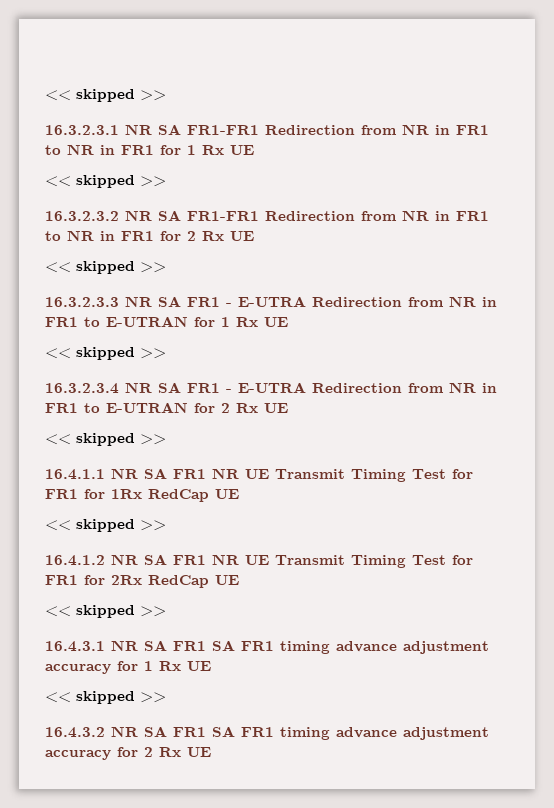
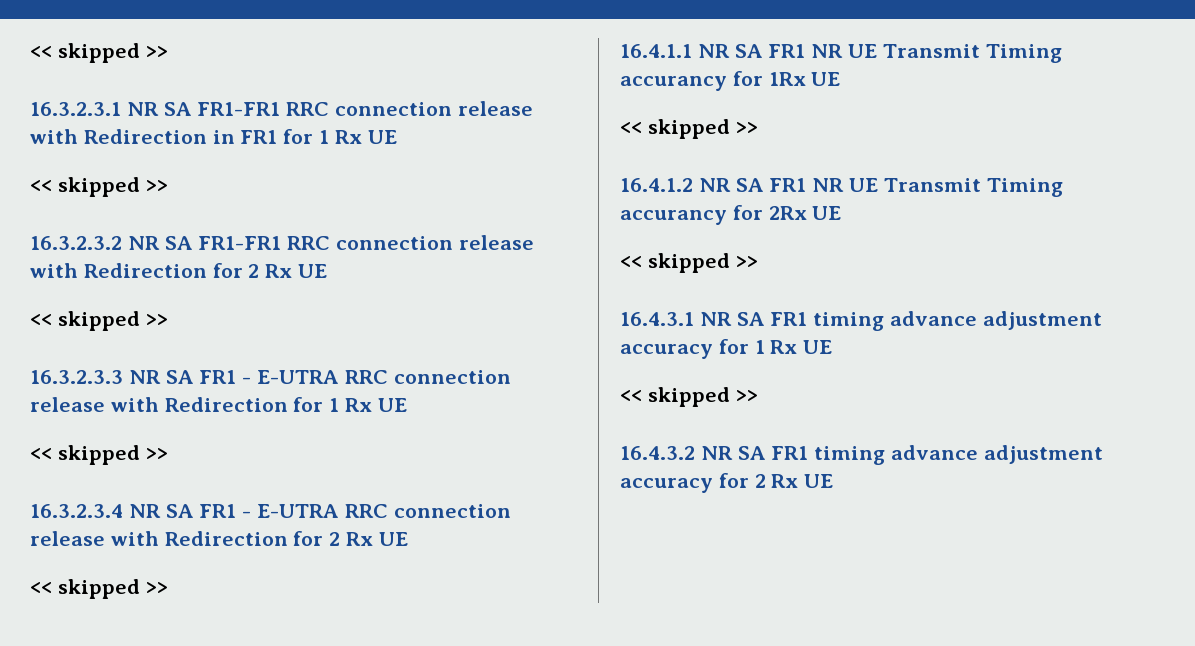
- 16.3.2.3.1 NR SA FR1-FR1 Redirection from NR in FR1 to NR in FR1 for 1 Rx UE
+ 16.3.2.3.1 NR SA FR1-FR1 RRC connection release with Redirection in FR1 for 1 Rx UE
- 16.3.2.3.2 NR SA FR1-FR1 Redirection from NR in FR1 to NR in FR1 for 2 Rx UE
+ 16.3.2.3.2 NR SA FR1-FR1 RRC connection release with Redirection for 2 Rx UE
- 16.3.2.3.3 NR SA FR1 - E-UTRA Redirection from NR in FR1 to E-UTRAN for 1 Rx UE
+ 16.3.2.3.3 NR SA FR1 - E-UTRA RRC connection release with Redirection for 1 Rx UE
- 16.3.2.3.4 NR SA FR1 - E-UTRA Redirection from NR in FR1 to E-UTRAN for 2 Rx UE
+ 16.3.2.3.4 NR SA FR1 - E-UTRA RRC connection release with Redirection for 2 Rx UE
- 16.4.1.1 NR SA FR1 NR UE Transmit Timing Test for FR1 for 1Rx RedCap UE
+ 16.4.1.1 NR SA FR1 NR UE Transmit Timing accurancy for 1Rx UE
- 16.4.1.2 NR SA FR1 NR UE Transmit Timing Test for FR1 for 2Rx RedCap UE
+ 16.4.1.2 NR SA FR1 NR UE Transmit Timing accurancy for 2Rx UE
- 16.4.3.1 NR SA FR1 SA FR1 timing advance adjustment accuracy for 1 Rx UE
+ 16.4.3.1 NR SA FR1 timing advance adjustment accuracy for 1 Rx UE
- 16.4.3.2 NR SA FR1 SA FR1 timing advance adjustment accuracy for 2 Rx UE
+ 16.4.3.2 NR SA FR1 timing advance adjustment accuracy for 2 Rx UE

